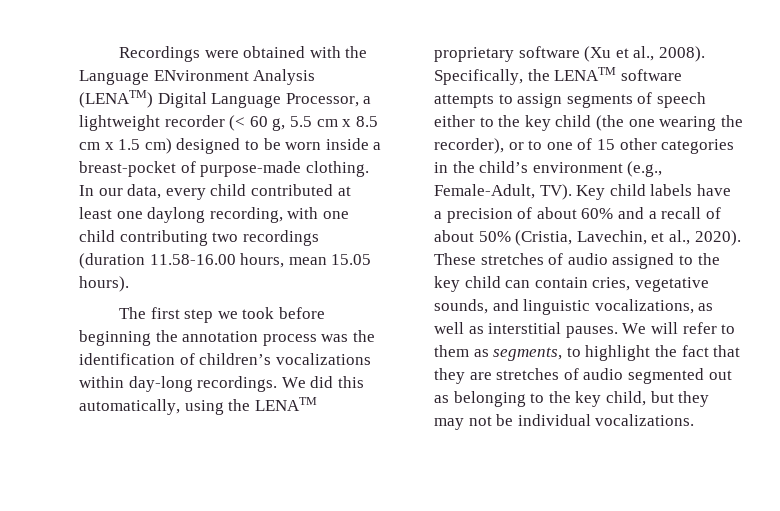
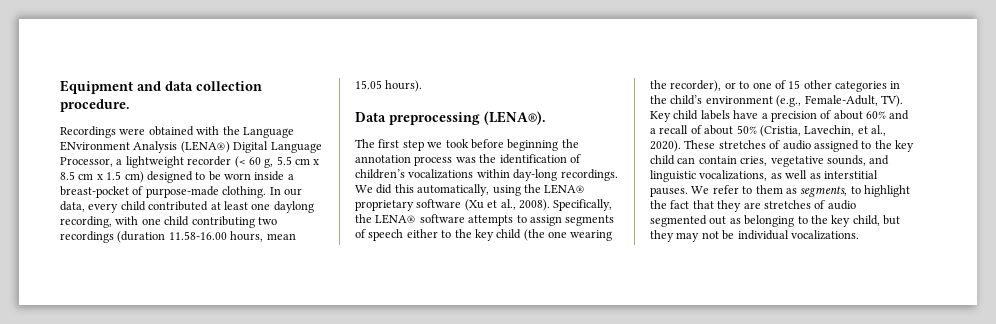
+ Equipment and data collection procedure.
- Recordings were obtained with the Language ENvironment Analysis (LENATM) Digital Language Processor, a lightweight recorder (< 60 g, 5.5 cm x 8.5 cm x 1.5 cm) designed to be worn inside a breast-pocket of purpose-made clothing.
+ Recordings were obtained with the Language ENvironment Analysis (LENA®) Digital Language Processor, a lightweight recorder (< 60 g, 5.5 cm x 8.5 cm x 1.5 cm) designed to be worn inside a breast-pocket of purpose-made clothing.
+ Data preprocessing (LENA®).
- We did this automatically, using the LENATM proprietary software (Xu et al., 2008).
+ We did this automatically, using the LENA® proprietary software (Xu et al., 2008).
- Specifically, the LENATM software attempts to assign segments of speech either to the key child (the one wearing the recorder), or to one of 15 other categories in the child’s environment (e.g., Female-Adult, TV). Key child labels have a precision of about 60% and a recall of about 50% (Cristia, Lavechin, et al., 2020).
+ Specifically, the LENA® software attempts to assign segments of speech either to the key child (the one wearing the recorder), or to one of 15 other categories in the child’s environment (e.g., Female-Adult, TV). Key child labels have a precision of about 60% and a recall of about 50% (Cristia, Lavechin, et al., 2020).
- We will refer to them as segments, to highlight the fact that they are stretches of audio segmented out as belonging to the key child, but they may not be individual vocalizations.
+ We refer to them as segments, to highlight the fact that they are stretches of audio segmented out as belonging to the key child, but they may not be individual vocalizations.

